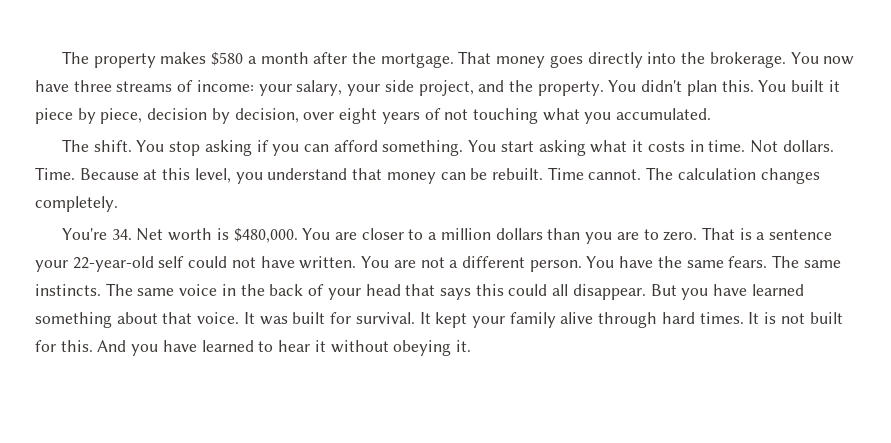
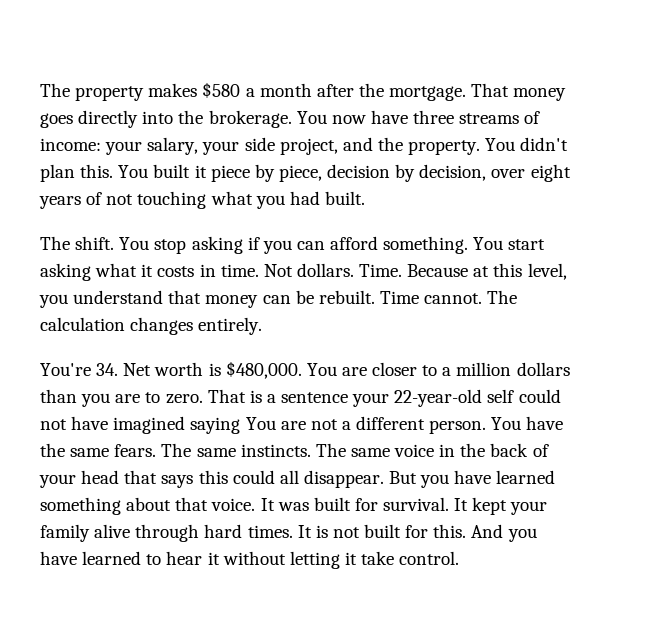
- You built it piece by piece, decision by decision, over eight years of not touching what you accumulated.
+ You built it piece by piece, decision by decision, over eight years of not touching what you had built.
- The calculation changes completely.
+ The calculation changes entirely.
- That is a sentence your 22-year-old self could not have written. You are not a different person.
+ That is a sentence your 22-year-old self could not have imagined saying You are not a different person.
- And you have learned to hear it without obeying it.
+ And you have learned to hear it without letting it take control.

